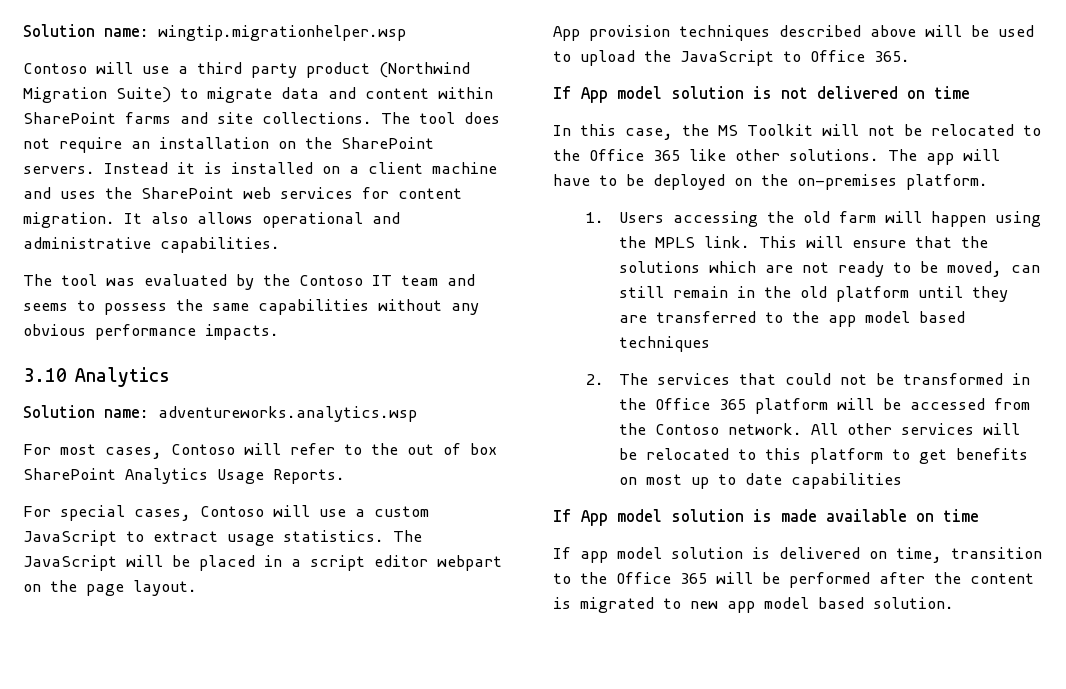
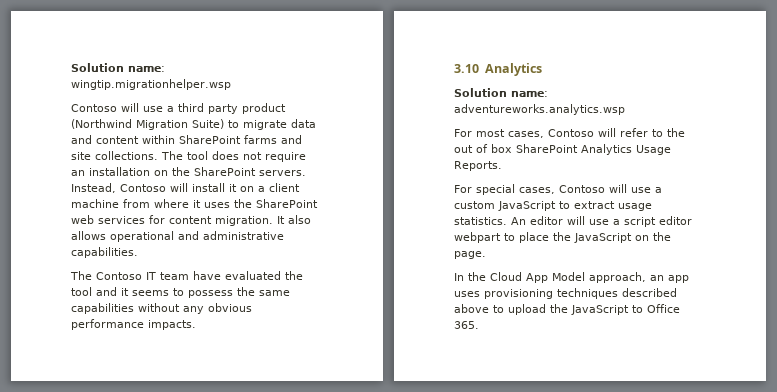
- Instead it is installed on a client machine and uses the SharePoint web services for content migration.
+ Instead, Contoso will install it on a client machine from where it uses the SharePoint web services for content migration.
- The tool was evaluated by the Contoso IT team and seems to possess the same capabilities without any obvious performance impacts.
+ The Contoso IT team have evaluated the tool and it seems to possess the same capabilities without any obvious performance impacts.
- The JavaScript will be placed in a script editor webpart on the page layout.
- App provision techniques described above will be used to upload the JavaScript to Office 365.
+ An editor will use a script editor webpart to place the JavaScript on the page.
+ In the Cloud App Model approach, an app uses provisioning techniques described above to upload the JavaScript to Office 365.
- If App model solution is not delivered on time
- In this case, the MS Toolkit will not be relocated to the Office 365 like other solutions. The app will have to be deployed on the on-premises platform.
- 1. Users accessing the old farm will happen using the MPLS link. This will ensure that the solutions which are not ready to be moved, can still remain in the old platform until they are transferred to the app model based techniques
- 2. The services that could not be transformed in the Office 365 platform will be accessed from the Contoso network. All other services will be relocated to this platform to get benefits on most up to date capabilities
- If App model solution is made available on time
- If app model solution is delivered on time, transition to the Office 365 will be performed after the content is migrated to new app model based solution.

